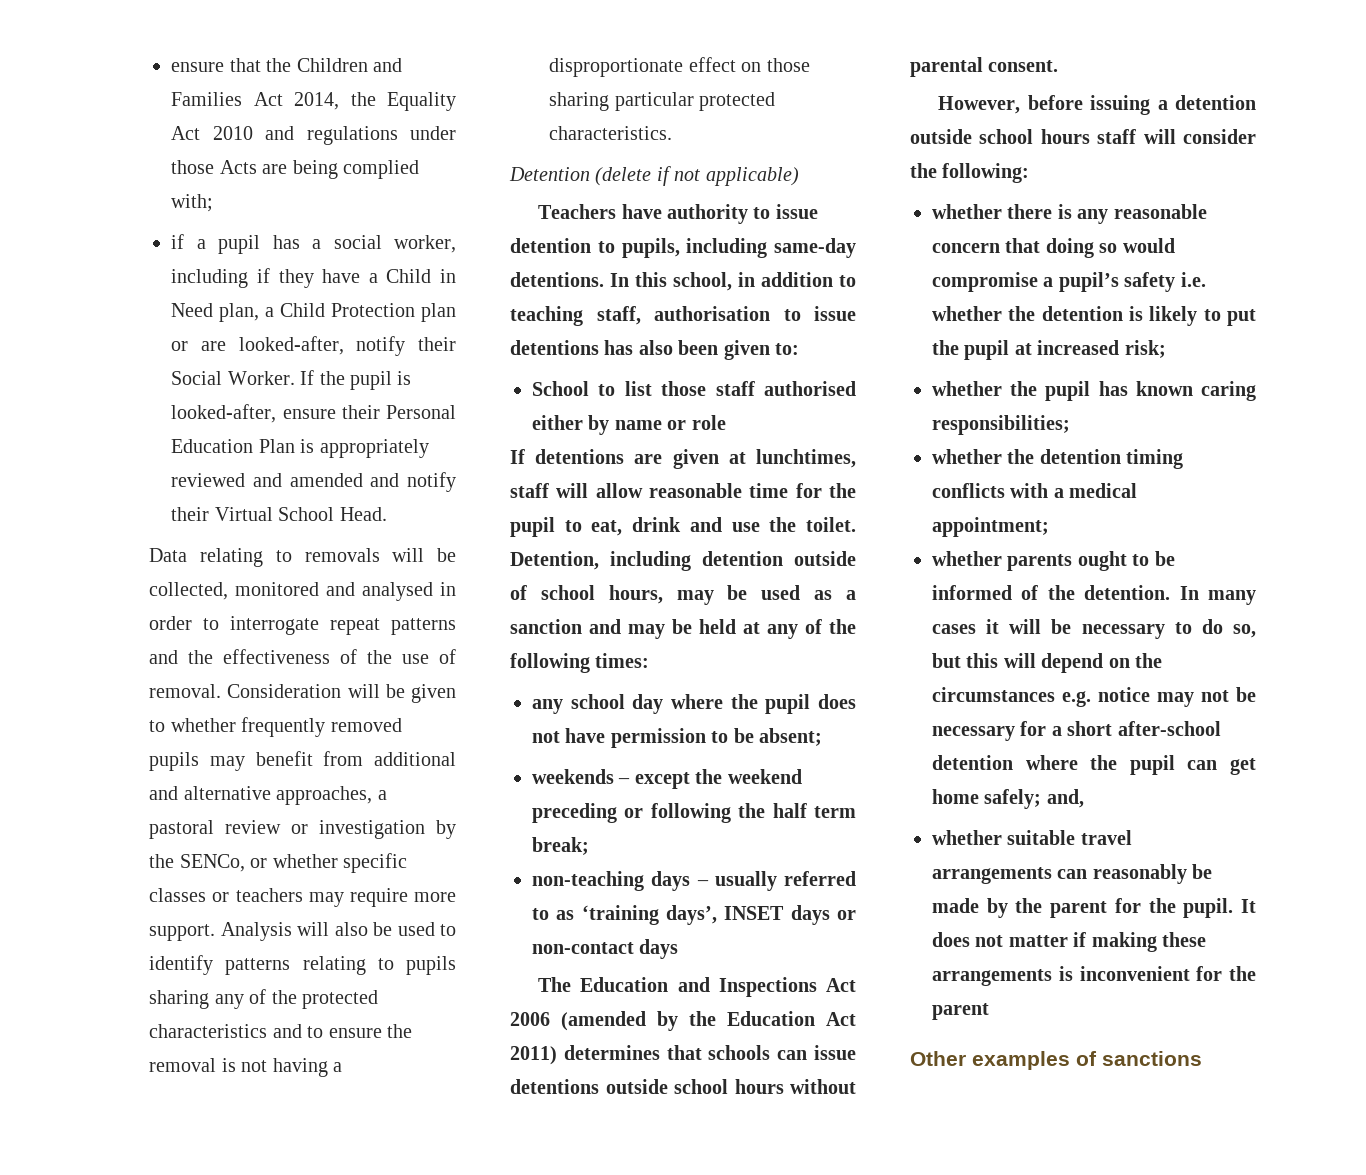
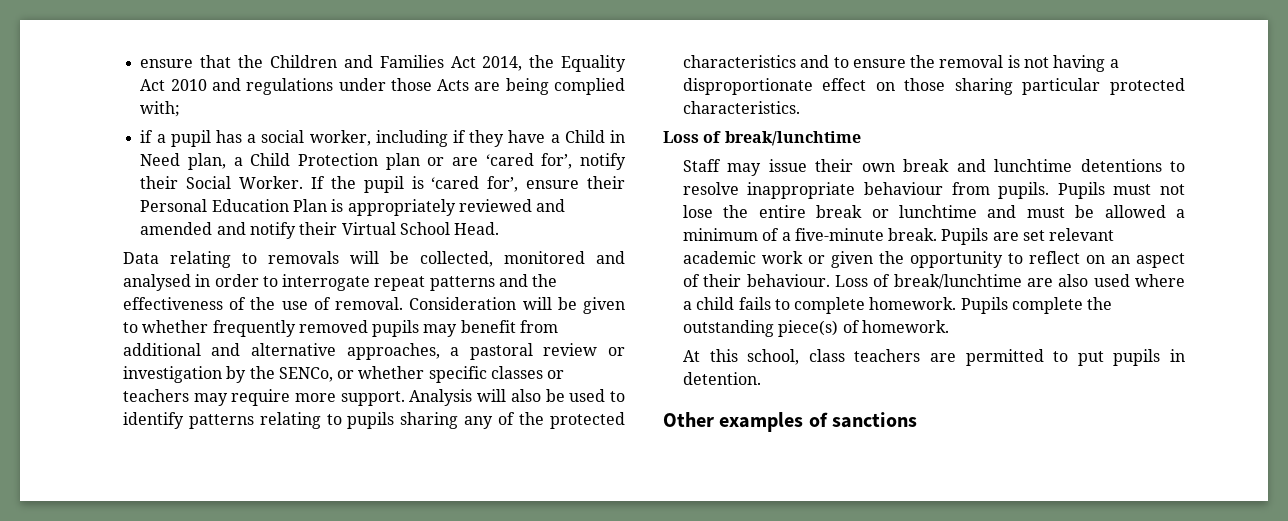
- if a pupil has a social worker, including if they have a Child in Need plan, a Child Protection plan or are looked-after, notify their Social Worker.
+ if a pupil has a social worker, including if they have a Child in Need plan, a Child Protection plan or are ‘cared for’, notify their Social Worker.
- If the pupil is looked-after, ensure their Personal Education Plan is appropriately reviewed and amended and notify their Virtual School Head.
+ If the pupil is ‘cared for’, ensure their Personal Education Plan is appropriately reviewed and amended and notify their Virtual School Head.
  Analysis will also be used to identify patterns relating to pupils sharing any of the protected characteristics and to ensure the removal is not having a disproportionate effect on those sharing particular protected characteristics.
- Detention (delete if not applicable)
- Teachers have authority to issue detention to pupils, including same-day detentions. In this school, in addition to teaching staff, authorisation to issue detentions has also been given to:
- School to list those staff authorised either by name or role
- If detentions are given at lunchtimes, staff will allow reasonable time for the pupil to eat, drink and use the toilet. Detention, including detention outside of school hours, may be used as a sanction and may be held at any of the following times:
- any school day where the pupil does not have permission to be absent;
- weekends – except the weekend preceding or following the half term break;
- non-teaching days – usually referred to as ‘training days’, INSET days or non-contact days
- The Education and Inspections Act 2006 (amended by the Education Act 2011) determines that schools can issue detentions outside school hours without parental consent.
- However, before issuing a detention outside school hours staff will consider the following:
- whether there is any reasonable concern that doing so would compromise a pupil’s safety i.e. whether the detention is likely to put the pupil at increased risk;
- whether the pupil has known caring responsibilities;
- whether the detention timing conflicts with a medical appointment;
- whether parents ought to be informed of the detention. In many cases it will be necessary to do so, but this will depend on the circumstances e.g. notice may not be necessary for a short after-school detention where the pupil can get home safely; and,
- whether suitable travel arrangements can reasonably be made by the parent for the pupil. It does not matter if making these arrangements is inconvenient for the parent
+ Loss of break/lunchtime
+ Staff may issue their own break and lunchtime detentions to resolve inappropriate behaviour from pupils. Pupils must not lose the entire break or lunchtime and must be allowed a minimum of a five-minute break. Pupils are set relevant academic work or given the opportunity to reflect on an aspect of their behaviour. Loss of break/lunchtime are also used where a child fails to complete homework. Pupils complete the outstanding piece(s) of homework.
+ At this school, class teachers are permitted to put pupils in detention.

